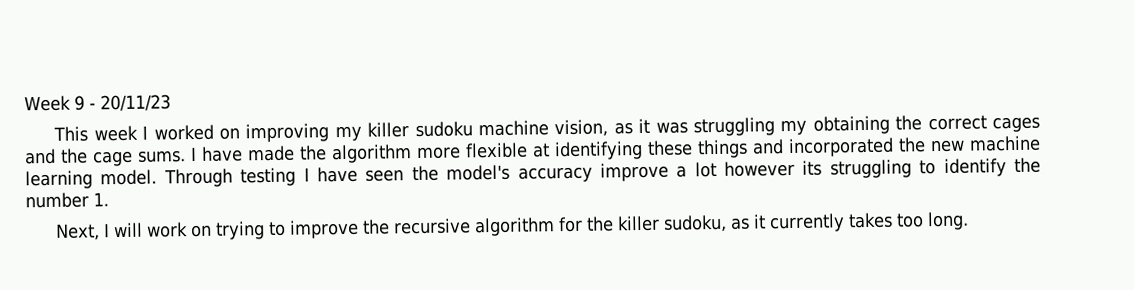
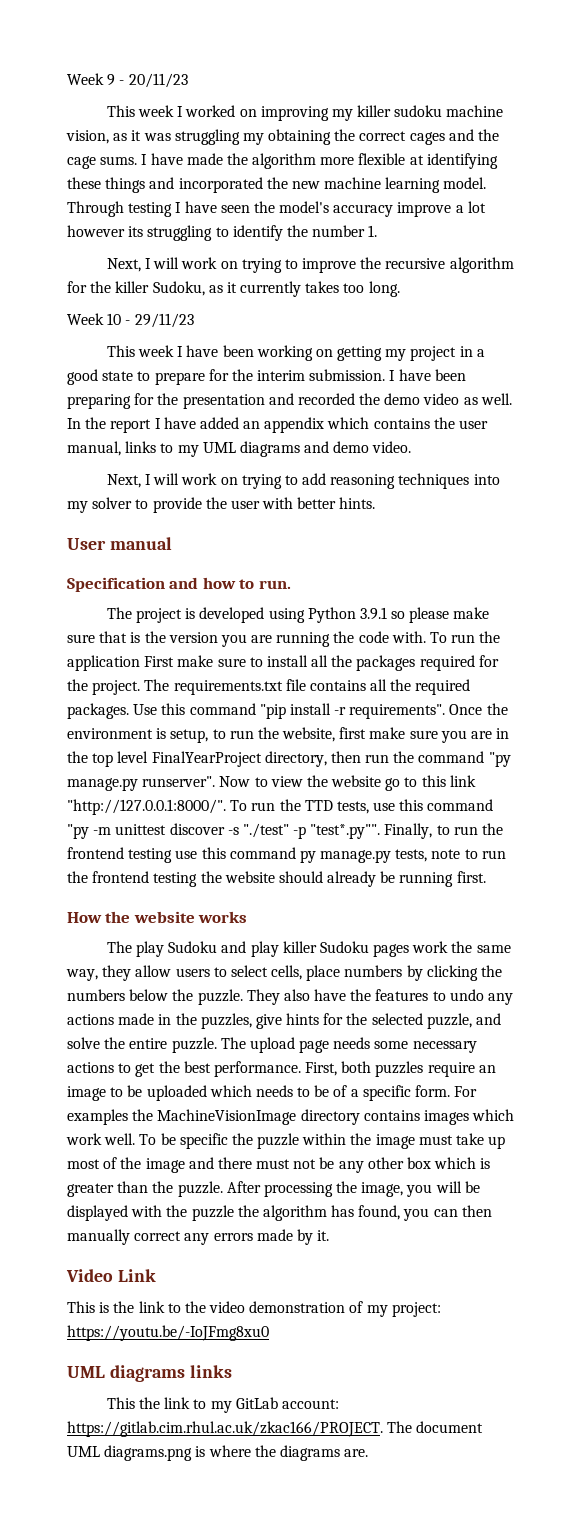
- Next, I will work on trying to improve the recursive algorithm for the killer sudoku, as it currently takes too long.
+ Next, I will work on trying to improve the recursive algorithm for the killer Sudoku, as it currently takes too long.
+ Week 10 - 29/11/23
+ This week I have been working on getting my project in a good state to prepare for the interim submission. I have been preparing for the presentation and recorded the demo video as well. In the report I have added an appendix which contains the user manual, links to my UML diagrams and demo video.
+ Next, I will work on trying to add reasoning techniques into my solver to provide the user with better hints.
+ User manual
+ Specification and how to run.
+ The project is developed using Python 3.9.1 so please make sure that is the version you are running the code with. To run the application First make sure to install all the packages required for the project. The requirements.txt file contains all the required packages. Use this command "pip install -r requirements". Once the environment is setup, to run the website, first make sure you are in the top level FinalYearProject directory, then run the command "py manage.py runserver". Now to view the website go to this link "http://127.0.0.1:8000/". To run the TTD tests, use this command "py -m unittest discover -s "./test" -p "test*.py"". Finally, to run the frontend testing use this command py manage.py tests, note to run the frontend testing the website should already be running first.
+ How the website works
+ The play Sudoku and play killer Sudoku pages work the same way, they allow users to select cells, place numbers by clicking the numbers below the puzzle. They also have the features to undo any actions made in the puzzles, give hints for the selected puzzle, and solve the entire puzzle. The upload page needs some necessary actions to get the best performance. First, both puzzles require an image to be uploaded which needs to be of a specific form. For examples the MachineVisionImage directory contains images which work well. To be specific the puzzle within the image must take up most of the image and there must not be any other box which is greater than the puzzle. After processing the image, you will be displayed with the puzzle the algorithm has found, you can then manually correct any errors made by it.
+ Video Link
+ This is the link to the video demonstration of my project: https://youtu.be/-IoJFmg8xu0
+ UML diagrams links
+ This the link to my GitLab account: https://gitlab.cim.rhul.ac.uk/zkac166/PROJECT. The document UML diagrams.png is where the diagrams are.

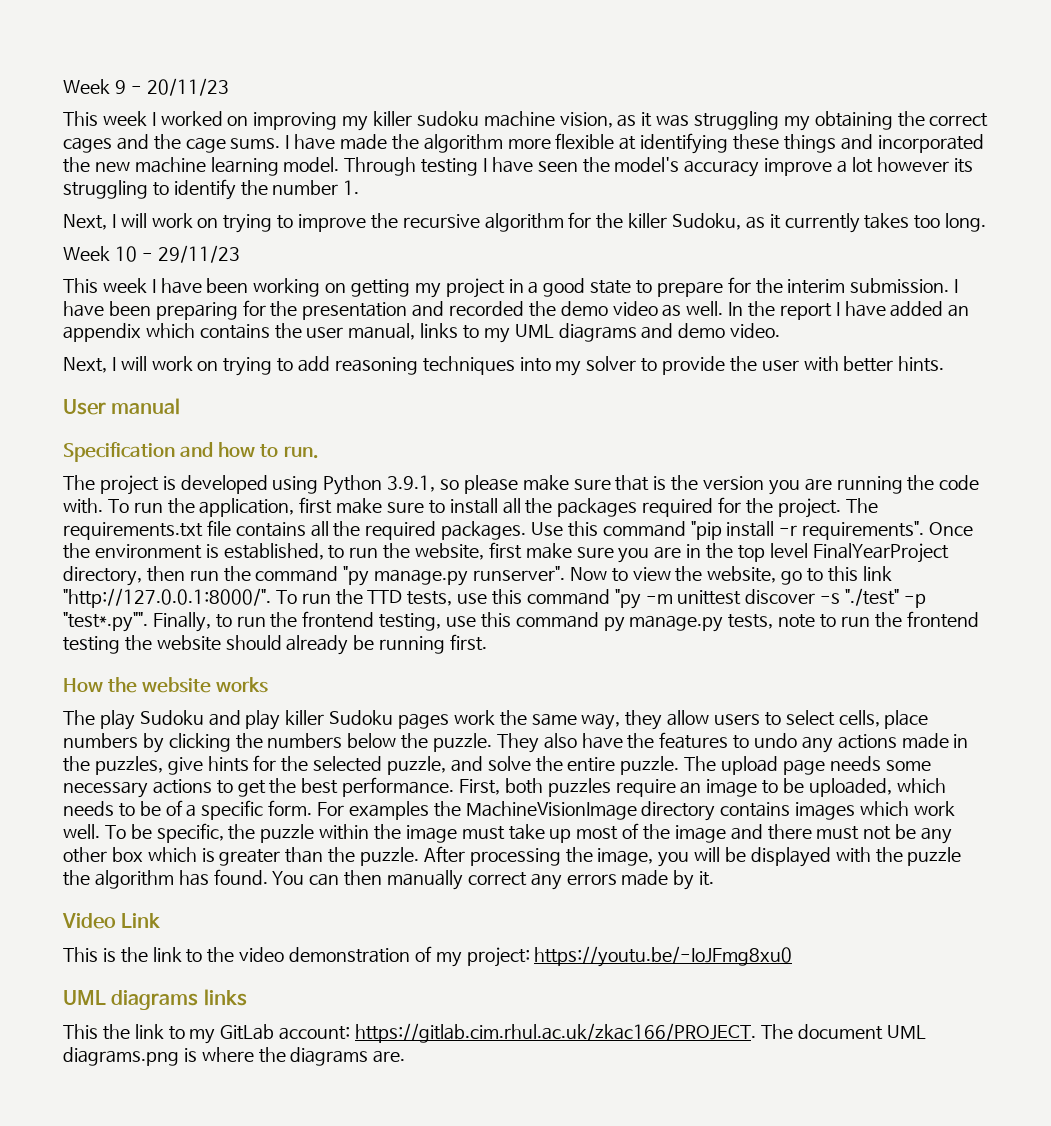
- The project is developed using Python 3.9.1 so please make sure that is the version you are running the code with.
+ The project is developed using Python 3.9.1, so please make sure that is the version you are running the code with.
- To run the application First make sure to install all the packages required for the project.
+ To run the application, first make sure to install all the packages required for the project.
- Once the environment is setup, to run the website, first make sure you are in the top level FinalYearProject directory, then run the command "py manage.py runserver".
+ Once the environment is established, to run the website, first make sure you are in the top level FinalYearProject directory, then run the command "py manage.py runserver".
- Now to view the website go to this link "http://127.0.0.1:8000/". To run the TTD tests, use this command "py -m unittest discover -s "./test" -p "test*.py"". Finally, to run the frontend testing use this command py manage.py tests, note to run the frontend testing the website should already be running first.
+ Now to view the website, go to this link "http://127.0.0.1:8000/". To run the TTD tests, use this command "py -m unittest discover -s "./test" -p "test*.py"". Finally, to run the frontend testing, use this command py manage.py tests, note to run the frontend testing the website should already be running first.
- First, both puzzles require an image to be uploaded which needs to be of a specific form.
+ First, both puzzles require an image to be uploaded, which needs to be of a specific form.
- To be specific the puzzle within the image must take up most of the image and there must not be any other box which is greater than the puzzle.
+ To be specific, the puzzle within the image must take up most of the image and there must not be any other box which is greater than the puzzle.
- After processing the image, you will be displayed with the puzzle the algorithm has found, you can then manually correct any errors made by it.
+ After processing the image, you will be displayed with the puzzle the algorithm has found. You can then manually correct any errors made by it.

